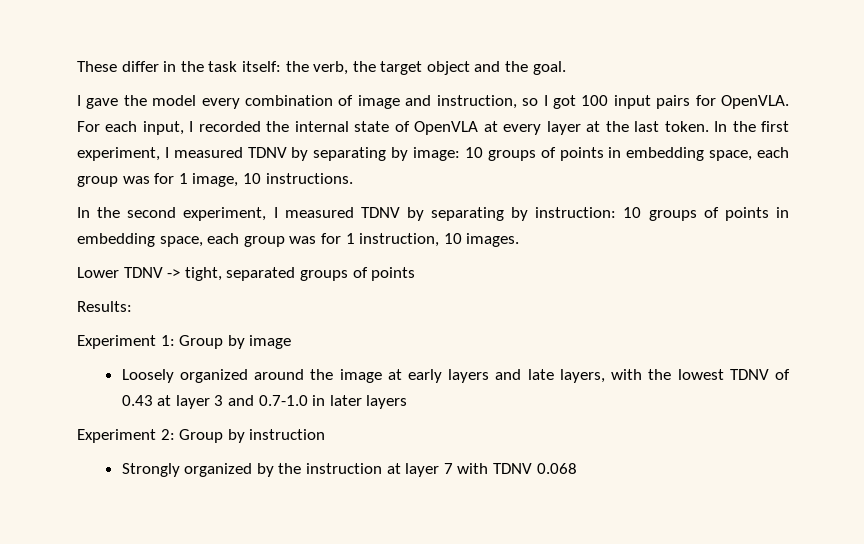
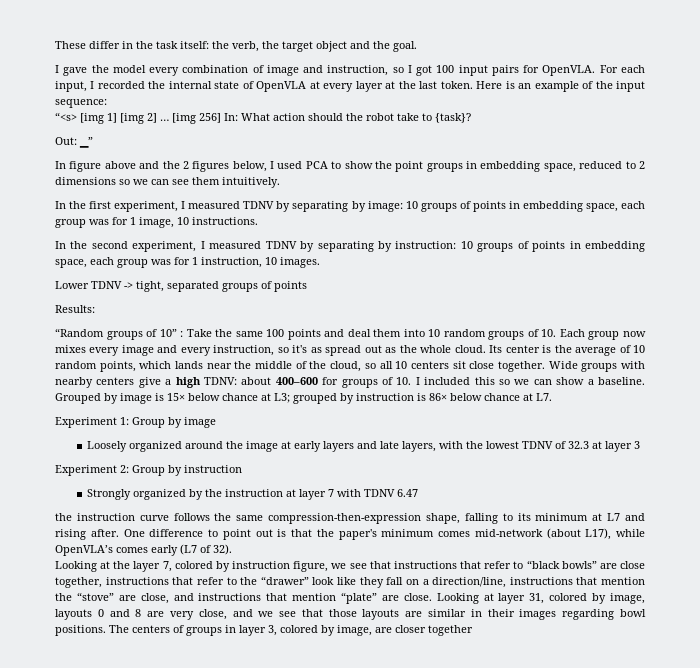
- For each input, I recorded the internal state of OpenVLA at every layer at the last token. In the first experiment, I measured TDNV by separating by image: 10 groups of points in embedding space, each group was for 1 image, 10 instructions.
+ For each input, I recorded the internal state of OpenVLA at every layer at the last token. Here is an example of the input sequence:
+ “<s> [img 1] [img 2] … [img 256] In: What action should the robot take to {task}?
+ Out: ▁”
+ In figure above and the 2 figures below, I used PCA to show the point groups in embedding space, reduced to 2 dimensions so we can see them intuitively.
+ In the first experiment, I measured TDNV by separating by image: 10 groups of points in embedding space, each group was for 1 image, 10 instructions.
+ “Random groups of 10” : Take the same 100 points and deal them into 10 random groups of 10. Each group now mixes every image and every instruction, so it's as spread out as the whole cloud. Its center is the average of 10 random points, which lands near the middle of the cloud, so all 10 centers sit close together. Wide groups with nearby centers give a high TDNV: about 400–600 for groups of 10. I included this so we can show a baseline. Grouped by image is 15× below chance at L3; grouped by instruction is 86× below chance at L7.
- Loosely organized around the image at early layers and late layers, with the lowest TDNV of 0.43 at layer 3 and 0.7-1.0 in later layers
+ Loosely organized around the image at early layers and late layers, with the lowest TDNV of 32.3 at layer 3
- Strongly organized by the instruction at layer 7 with TDNV 0.068
+ Strongly organized by the instruction at layer 7 with TDNV 6.47
+ the instruction curve follows the same compression-then-expression shape, falling to its minimum at L7 and rising after. One difference to point out is that the paper's minimum comes mid-network (about L17), while OpenVLA’s comes early (L7 of 32).
+ Looking at the layer 7, colored by instruction figure, we see that instructions that refer to “black bowls” are close together, instructions that refer to the “drawer” look like they fall on a direction/line, instructions that mention the “stove” are close, and instructions that mention “plate” are close. Looking at layer 31, colored by image, layouts 0 and 8 are very close, and we see that those layouts are similar in their images regarding bowl positions. The centers of groups in layer 3, colored by image, are closer together

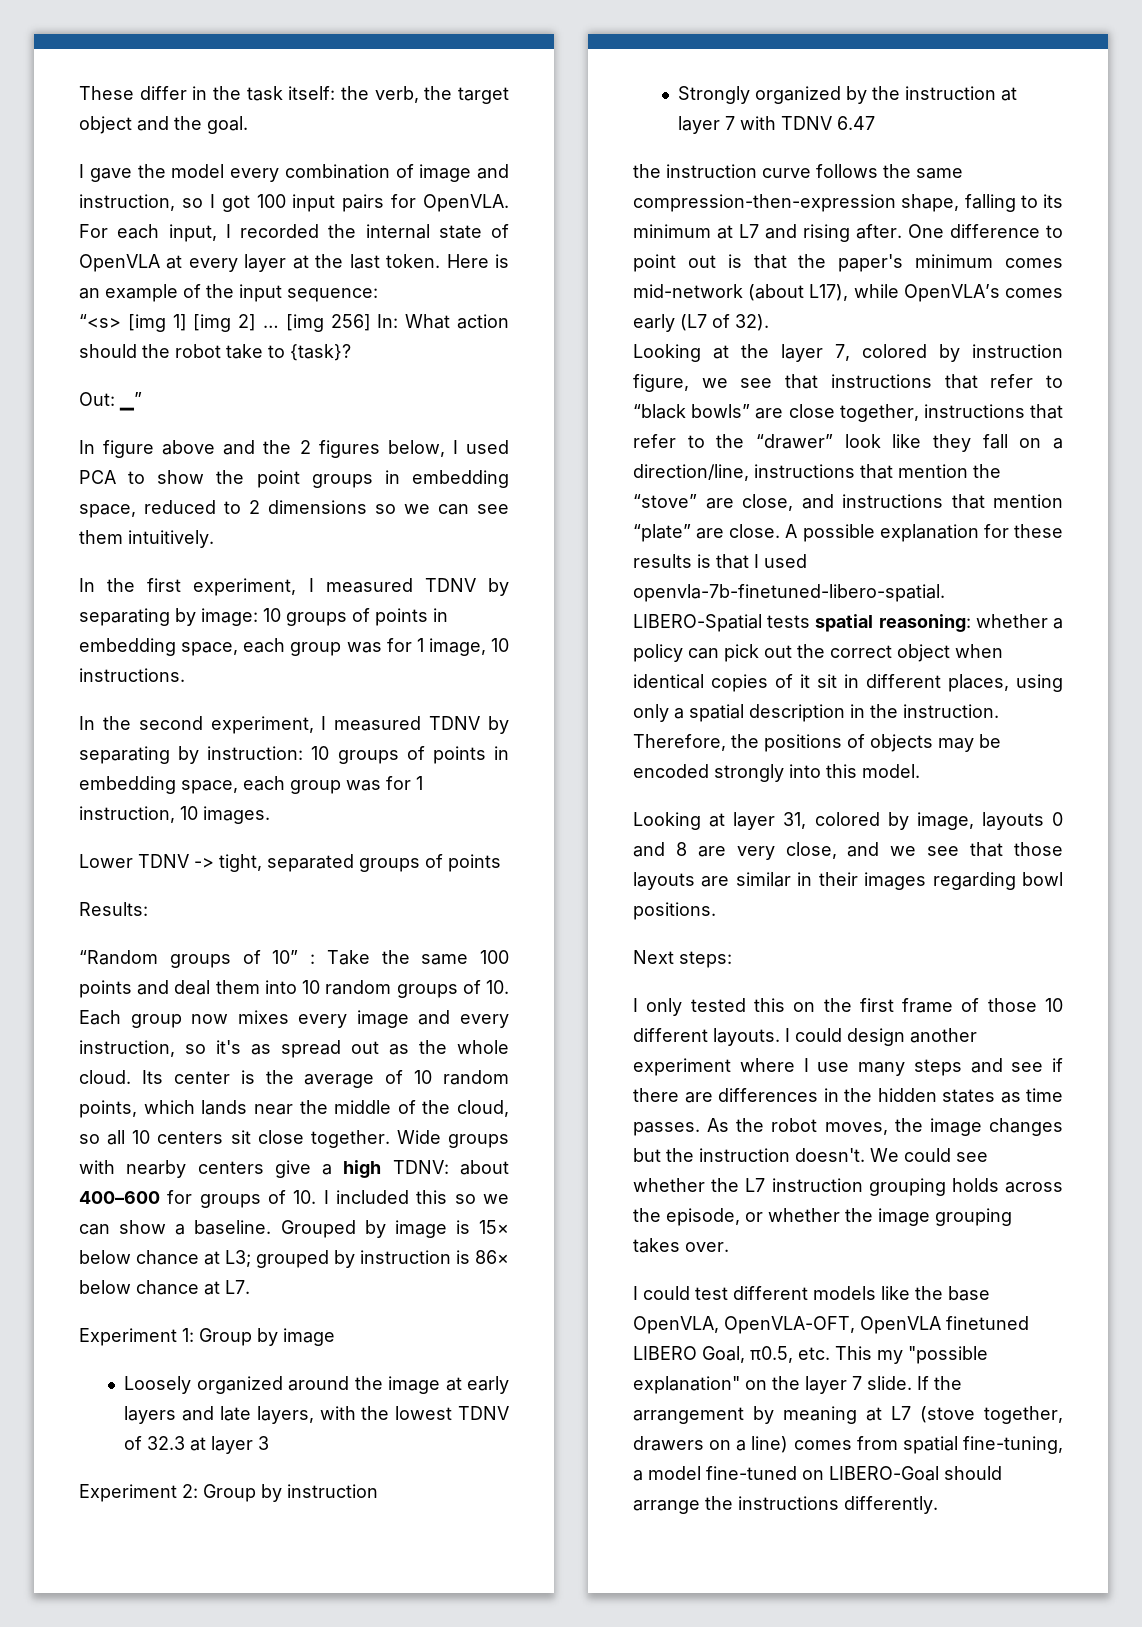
- Looking at the layer 7, colored by instruction figure, we see that instructions that refer to “black bowls” are close together, instructions that refer to the “drawer” look like they fall on a direction/line, instructions that mention the “stove” are close, and instructions that mention “plate” are close. Looking at layer 31, colored by image, layouts 0 and 8 are very close, and we see that those layouts are similar in their images regarding bowl positions. The centers of groups in layer 3, colored by image, are closer together
+ Looking at the layer 7, colored by instruction figure, we see that instructions that refer to “black bowls” are close together, instructions that refer to the “drawer” look like they fall on a direction/line, instructions that mention the “stove” are close, and instructions that mention “plate” are close. A possible explanation for these results is that I used openvla-7b-finetuned-libero-spatial. LIBERO-Spatial tests spatial reasoning: whether a policy can pick out the correct object when identical copies of it sit in different places, using only a spatial description in the instruction. Therefore, the positions of objects may be encoded strongly into this model.
+ Looking at layer 31, colored by image, layouts 0 and 8 are very close, and we see that those layouts are similar in their images regarding bowl positions.
+ Next steps:
+ I only tested this on the first frame of those 10 different layouts. I could design another experiment where I use many steps and see if there are differences in the hidden states as time passes. As the robot moves, the image changes but the instruction doesn't. We could see whether the L7 instruction grouping holds across the episode, or whether the image grouping takes over.
+ I could test different models like the base OpenVLA, OpenVLA-OFT, OpenVLA finetuned LIBERO Goal, π0.5, etc. This my "possible explanation" on the layer 7 slide. If the arrangement by meaning at L7 (stove together, drawers on a line) comes from spatial fine-tuning, a model fine-tuned on LIBERO-Goal should arrange the instructions differently.

